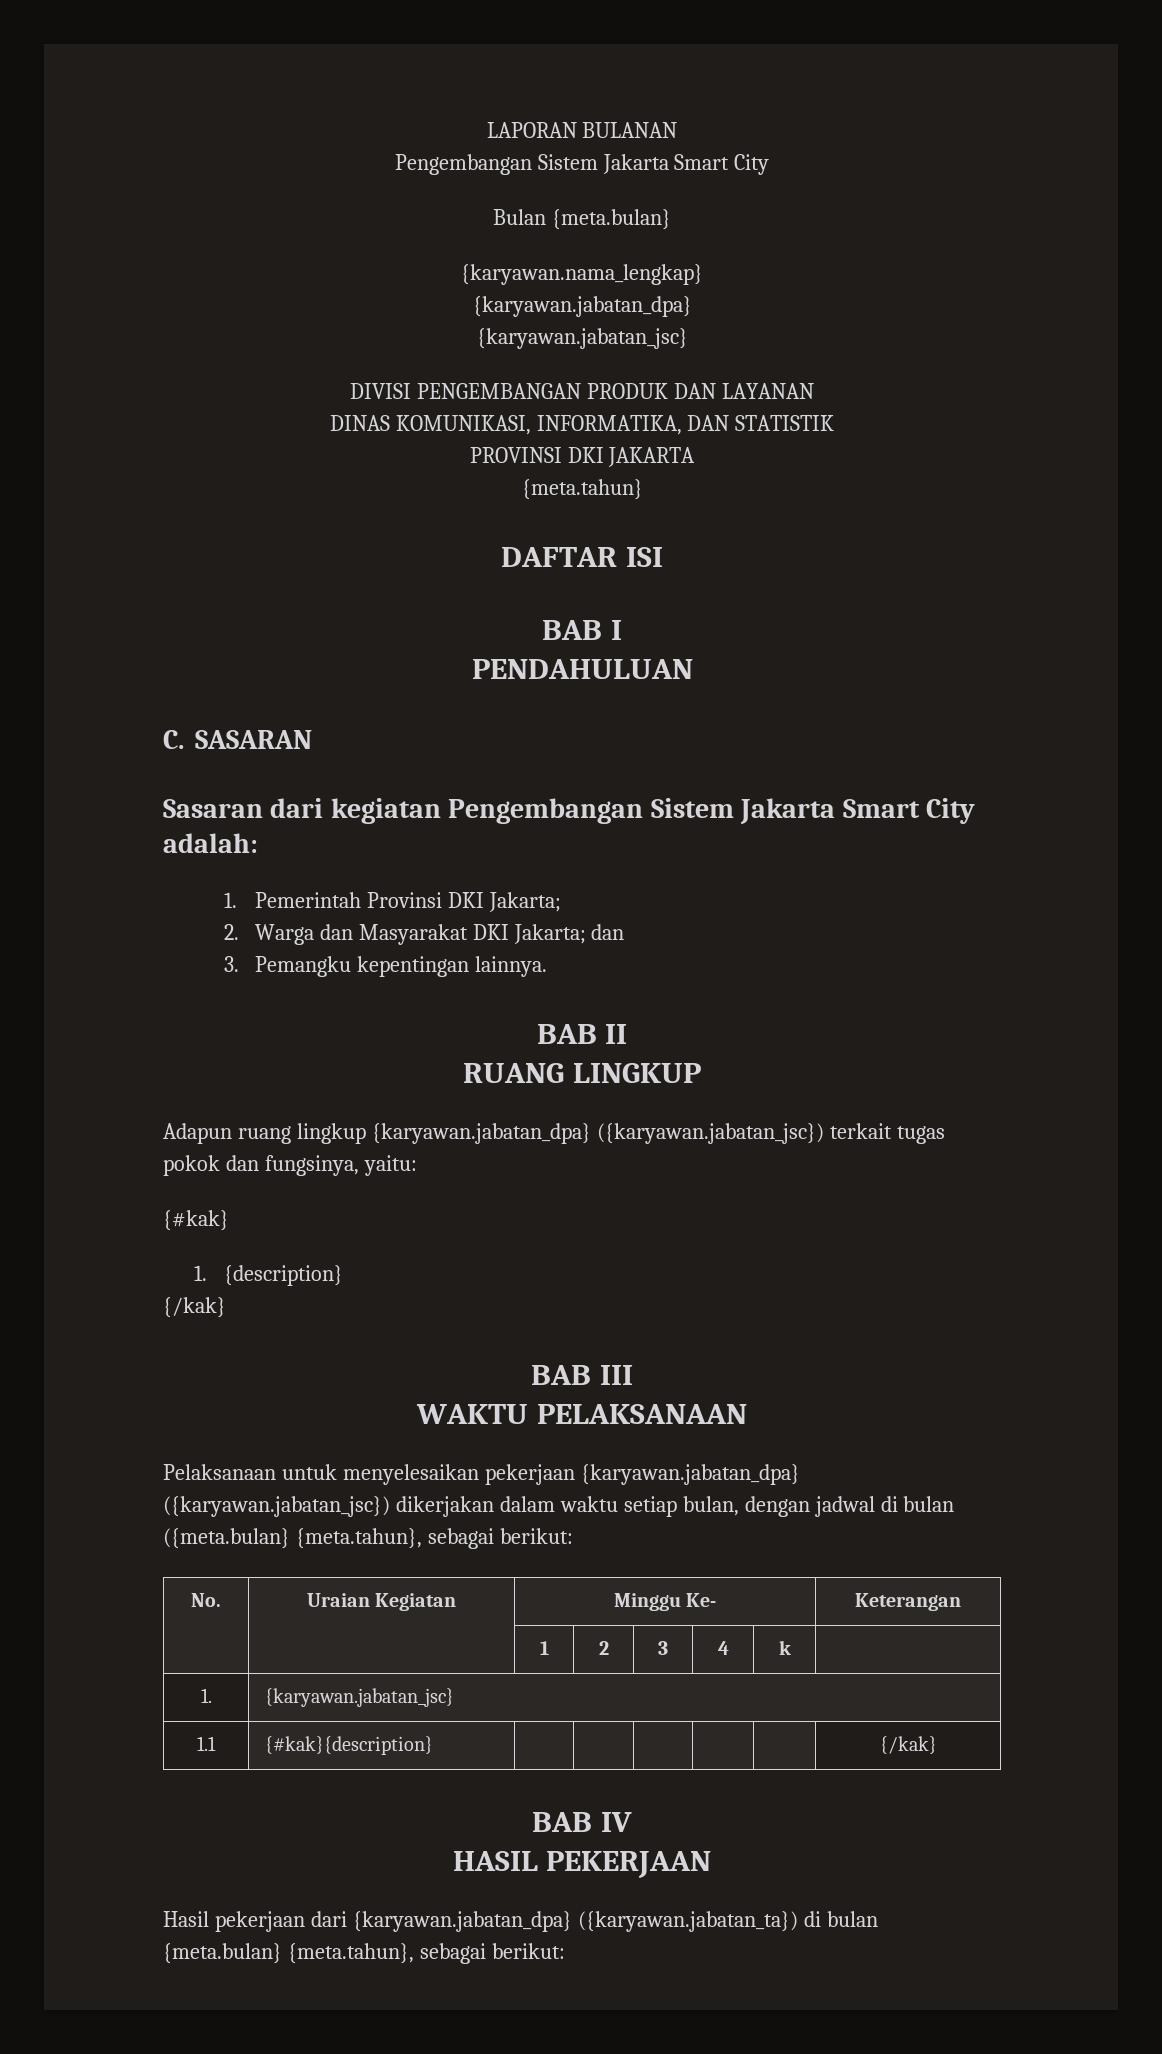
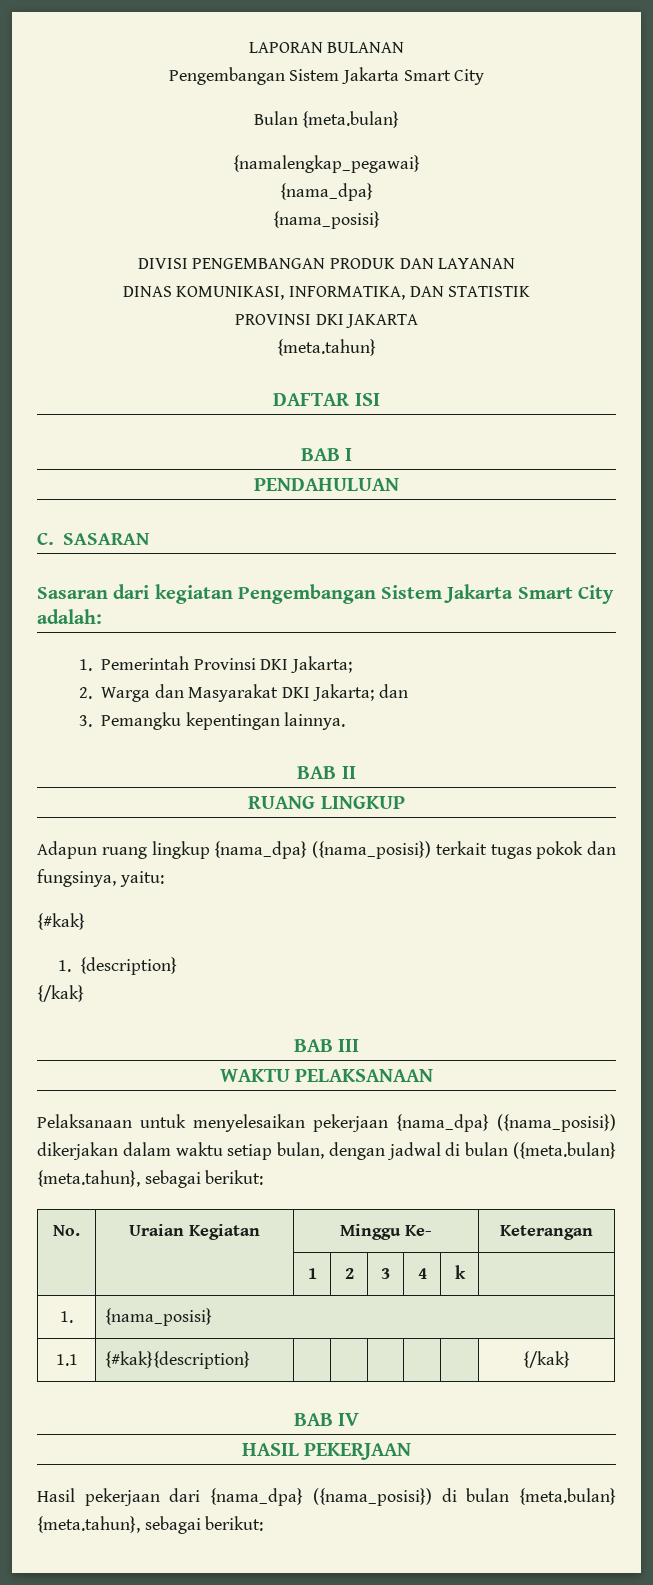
- {karyawan.nama_lengkap}
- {karyawan.jabatan_dpa}
- {karyawan.jabatan_jsc}
+ {namalengkap_pegawai}
+ {nama_dpa}
+ {nama_posisi}
- Adapun ruang lingkup {karyawan.jabatan_dpa} ({karyawan.jabatan_jsc}) terkait tugas pokok dan fungsinya, yaitu:
+ Adapun ruang lingkup {nama_dpa} ({nama_posisi}) terkait tugas pokok dan fungsinya, yaitu:
- Pelaksanaan untuk menyelesaikan pekerjaan {karyawan.jabatan_dpa} ({karyawan.jabatan_jsc}) dikerjakan dalam waktu setiap bulan, dengan jadwal di bulan ({meta.bulan} {meta.tahun}, sebagai berikut:
+ Pelaksanaan untuk menyelesaikan pekerjaan {nama_dpa} ({nama_posisi}) dikerjakan dalam waktu setiap bulan, dengan jadwal di bulan ({meta.bulan} {meta.tahun}, sebagai berikut:
- 1. | {karyawan.jabatan_jsc}
+ 1. | {nama_posisi}
- Hasil pekerjaan dari {karyawan.jabatan_dpa} ({karyawan.jabatan_ta}) di bulan {meta.bulan} {meta.tahun}, sebagai berikut:
+ Hasil pekerjaan dari {nama_dpa} ({nama_posisi}) di bulan {meta.bulan} {meta.tahun}, sebagai berikut:

